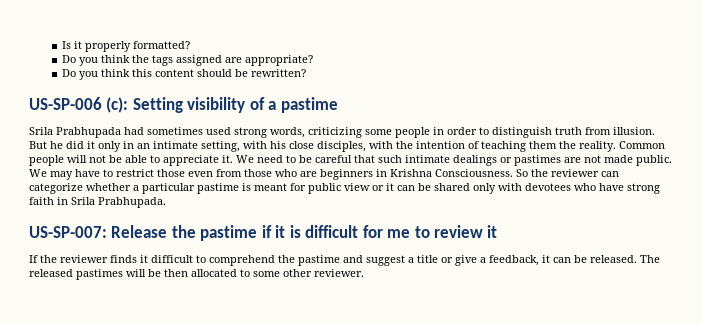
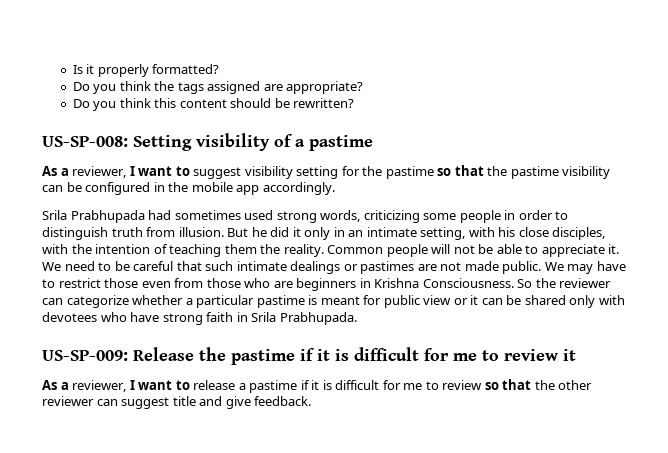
- US-SP-006 (c): Setting visibility of a pastime
+ US-SP-008: Setting visibility of a pastime
+ As a reviewer, I want to suggest visibility setting for the pastime so that the pastime visibility can be configured in the mobile app accordingly.
- US-SP-007: Release the pastime if it is difficult for me to review it
+ US-SP-009: Release the pastime if it is difficult for me to review it
- If the reviewer finds it difficult to comprehend the pastime and suggest a title or give a feedback, it can be released. The released pastimes will be then allocated to some other reviewer.
+ As a reviewer, I want to release a pastime if it is difficult for me to review so that the other reviewer can suggest title and give feedback.

